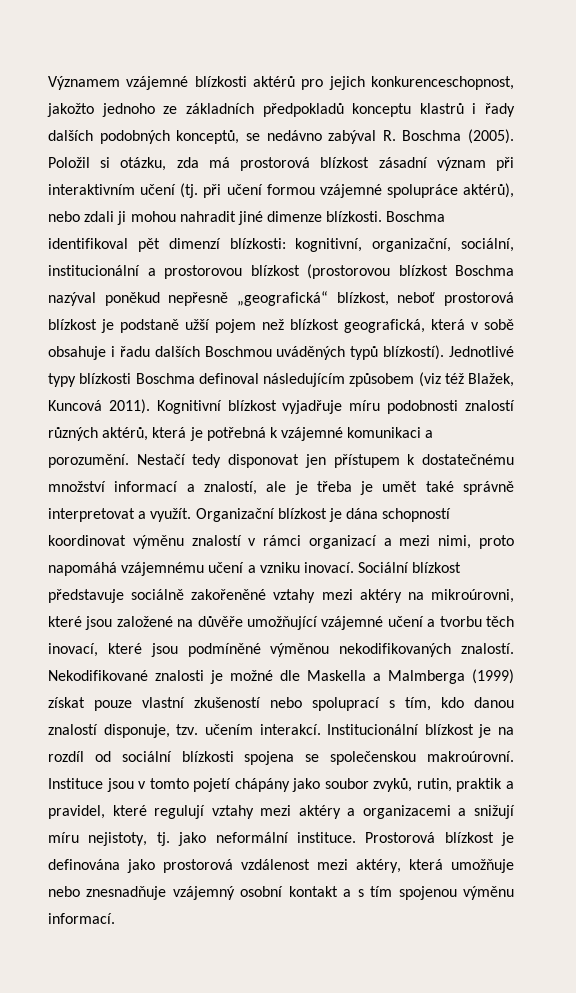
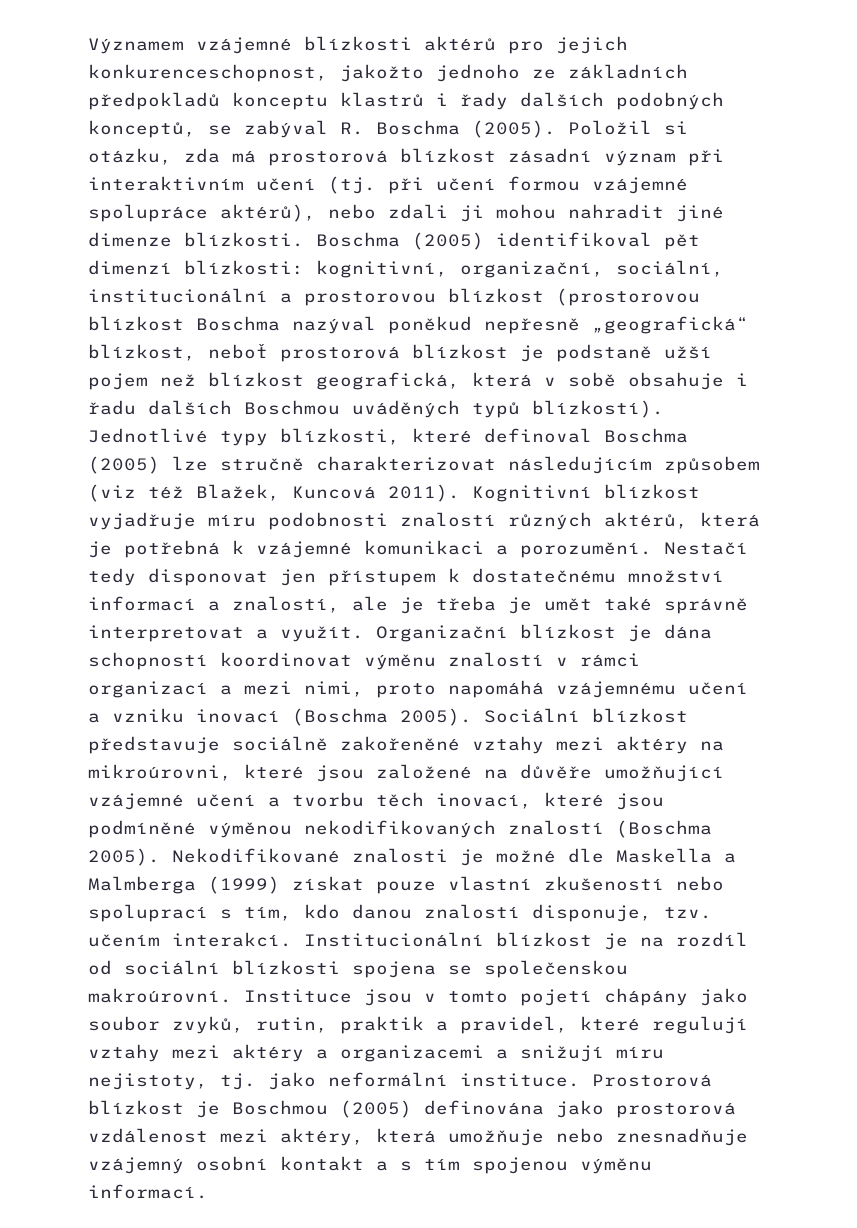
- Významem vzájemné blízkosti aktérů pro jejich konkurenceschopnost, jakožto jednoho ze základních předpokladů konceptu klastrů i řady dalších podobných konceptů, se nedávno zabýval R. Boschma (2005).
+ Významem vzájemné blízkosti aktérů pro jejich konkurenceschopnost, jakožto jednoho ze základních předpokladů konceptu klastrů i řady dalších podobných konceptů, se zabýval R. Boschma (2005).
- Boschma identifikoval pět dimenzí blízkosti: kognitivní, organizační, sociální, institucionální a prostorovou blízkost (prostorovou blízkost Boschma nazýval poněkud nepřesně „geografická“ blízkost, neboť prostorová blízkost je podstaně užší pojem než blízkost geografická, která v sobě obsahuje i řadu dalších Boschmou uváděných typů blízkostí).
+ Boschma (2005) identifikoval pět dimenzí blízkosti: kognitivní, organizační, sociální, institucionální a prostorovou blízkost (prostorovou blízkost Boschma nazýval poněkud nepřesně „geografická“ blízkost, neboť prostorová blízkost je podstaně užší pojem než blízkost geografická, která v sobě obsahuje i řadu dalších Boschmou uváděných typů blízkostí).
- Jednotlivé typy blízkosti Boschma definoval následujícím způsobem (viz též Blažek, Kuncová 2011).
+ Jednotlivé typy blízkosti, které definoval Boschma (2005) lze stručně charakterizovat následujícím způsobem (viz též Blažek, Kuncová 2011).
- Organizační blízkost je dána schopností koordinovat výměnu znalostí v rámci organizací a mezi nimi, proto napomáhá vzájemnému učení a vzniku inovací.
+ Organizační blízkost je dána schopností koordinovat výměnu znalostí v rámci organizací a mezi nimi, proto napomáhá vzájemnému učení a vzniku inovací (Boschma 2005).
- Sociální blízkost představuje sociálně zakořeněné vztahy mezi aktéry na mikroúrovni, které jsou založené na důvěře umožňující vzájemné učení a tvorbu těch inovací, které jsou podmíněné výměnou nekodifikovaných znalostí.
+ Sociální blízkost představuje sociálně zakořeněné vztahy mezi aktéry na mikroúrovni, které jsou založené na důvěře umožňující vzájemné učení a tvorbu těch inovací, které jsou podmíněné výměnou nekodifikovaných znalostí (Boschma 2005).
- Prostorová blízkost je definována jako prostorová vzdálenost mezi aktéry, která umožňuje nebo znesnadňuje vzájemný osobní kontakt a s tím spojenou výměnu informací.
+ Prostorová blízkost je Boschmou (2005) definována jako prostorová vzdálenost mezi aktéry, která umožňuje nebo znesnadňuje vzájemný osobní kontakt a s tím spojenou výměnu informací.

